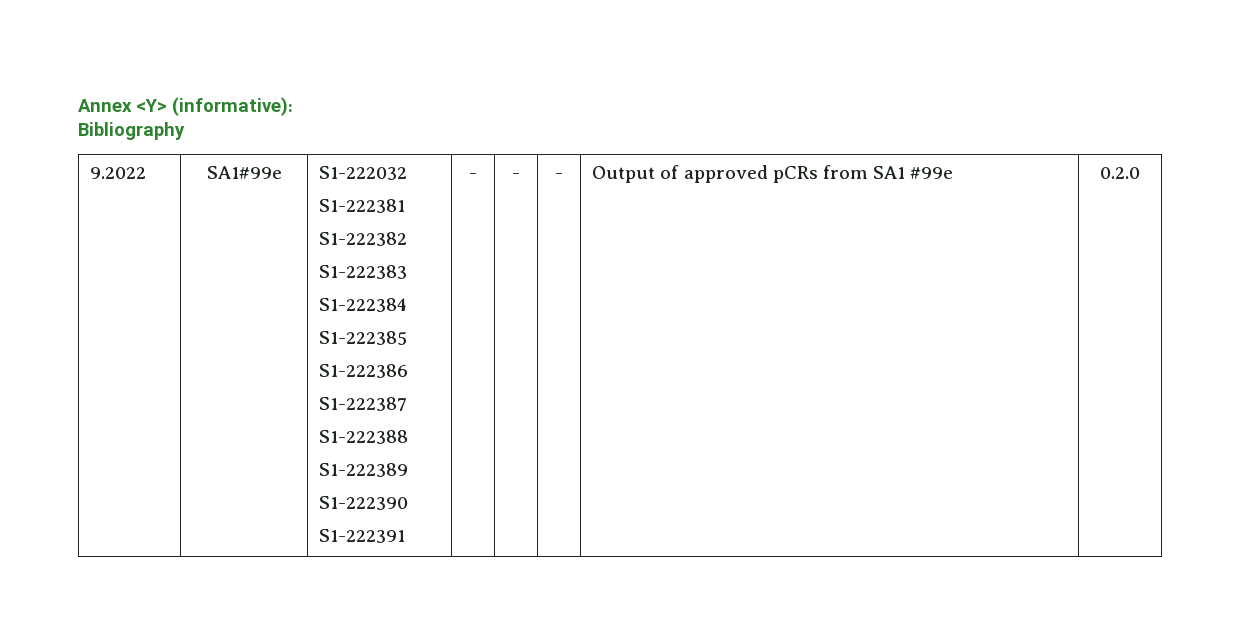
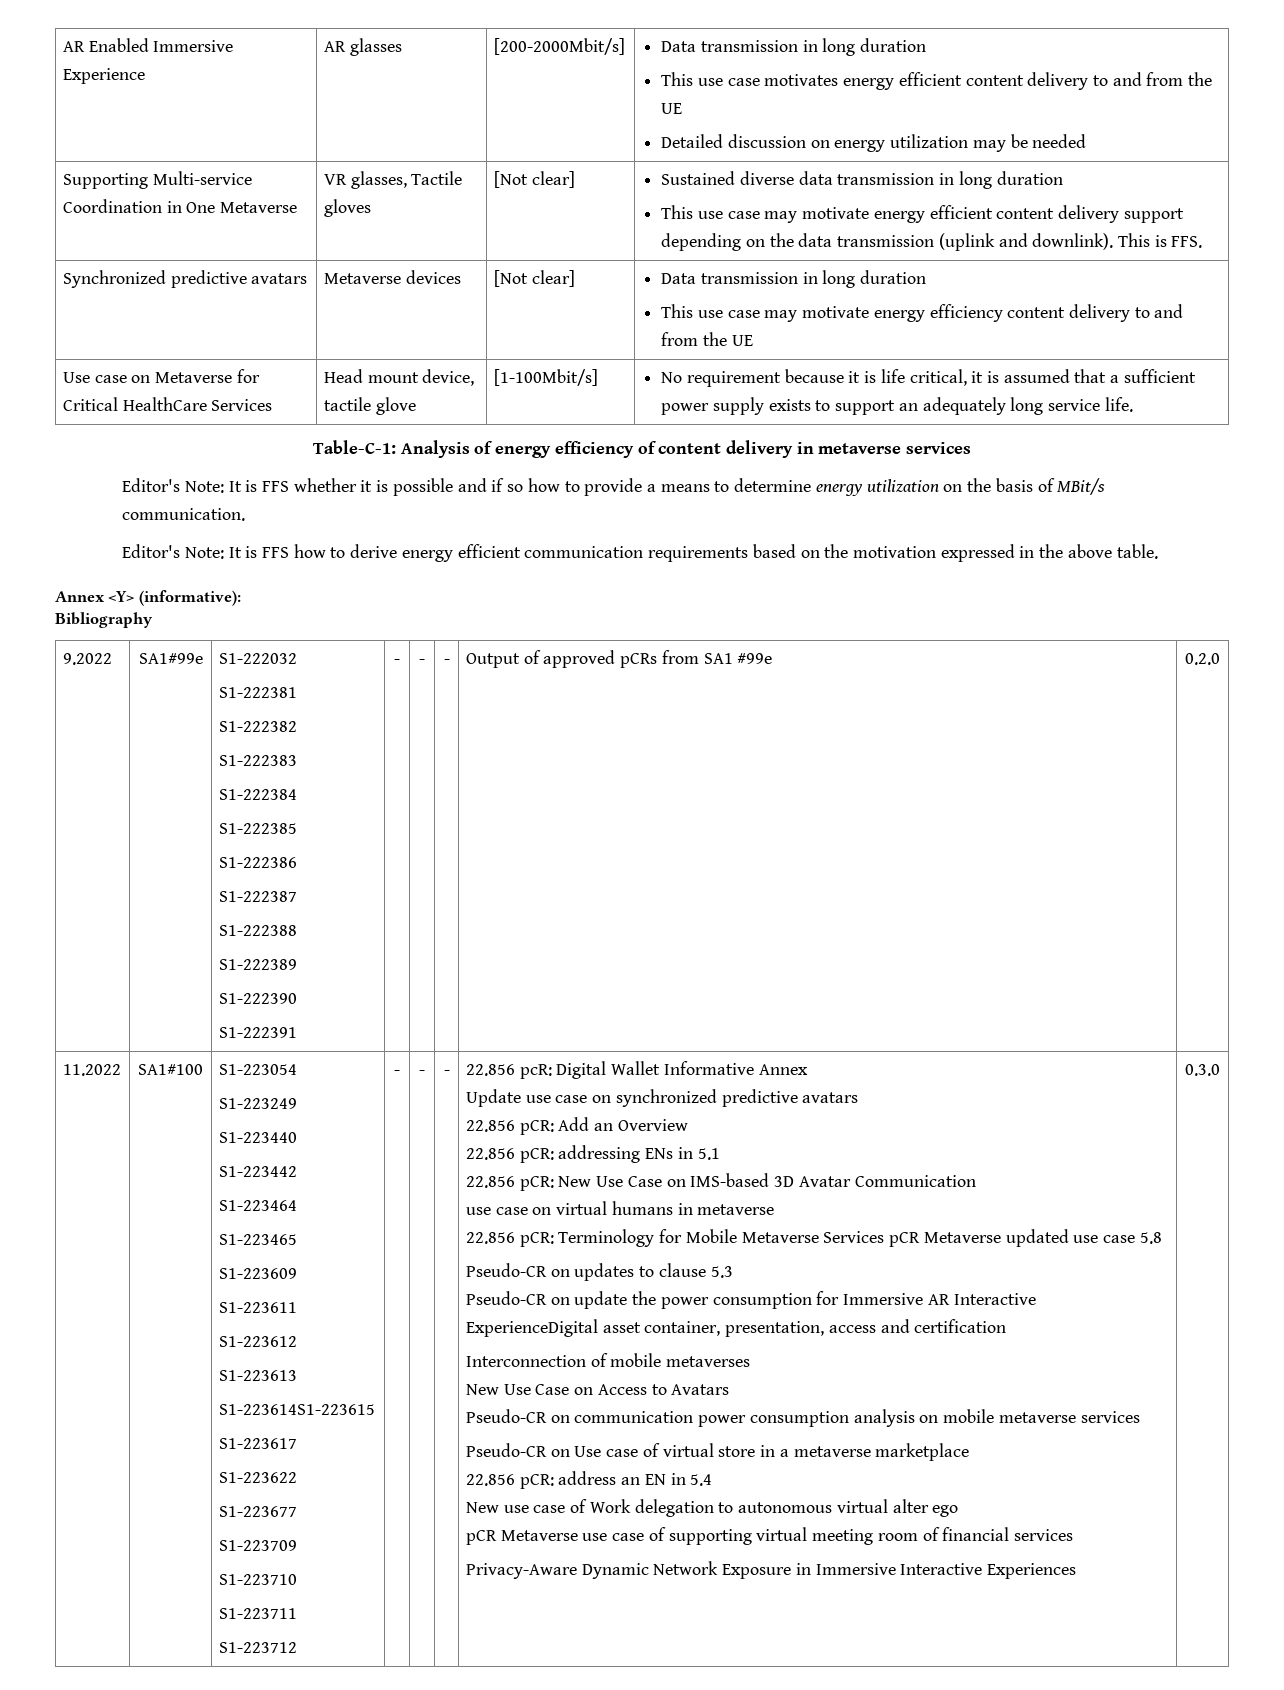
+ AR Enabled Immersive Experience | AR glasses | [200-2000Mbit/s] | Data transmission in long duration
+ This use case motivates energy efficient content delivery to and from the UE
+ Detailed discussion on energy utilization may be needed
+ Supporting Multi-service Coordination in One Metaverse | VR glasses, Tactile gloves | [Not clear] | Sustained diverse data transmission in long duration
+ This use case may motivate energy efficient content delivery support depending on the data transmission (uplink and downlink). This is FFS.
+ Synchronized predictive avatars | Metaverse devices | [Not clear] | Data transmission in long duration
+ This use case may motivate energy efficiency content delivery to and from the UE
+ Use case on Metaverse for Critical HealthCare Services | Head mount device, tactile glove | [1-100Mbit/s] | No requirement because it is life critical, it is assumed that a sufficient power supply exists to support an adequately long service life.
+ Table-C-1: Analysis of energy efficiency of content delivery in metaverse services
+ Editor's Note: It is FFS whether it is possible and if so how to provide a means to determine energy utilization on the basis of MBit/s communication.
+ Editor's Note: It is FFS how to derive energy efficient communication requirements based on the motivation expressed in the above table.
+ 11.2022 | SA1#100 | S1-223054
+ S1-223249
+ S1-223440
+ S1-223442
+ S1-223464
+ S1-223465
+ S1-223609
+ S1-223611
+ S1-223612
+ S1-223613
+ S1-223614S1-223615
+ S1-223617
+ S1-223622
+ S1-223677
+ S1-223709
+ S1-223710
+ S1-223711
+ S1-223712 | - | - | - | 22.856 pcR: Digital Wallet Informative Annex
+ Update use case on synchronized predictive avatars
+ 22.856 pCR: Add an Overview
+ 22.856 pCR: addressing ENs in 5.1
+ 22.856 pCR: New Use Case on IMS-based 3D Avatar Communication
+ use case on virtual humans in metaverse
+ 22.856 pCR: Terminology for Mobile Metaverse Services pCR Metaverse updated use case 5.8
+ Pseudo-CR on updates to clause 5.3
+ Pseudo-CR on update the power consumption for Immersive AR Interactive ExperienceDigital asset container, presentation, access and certification
+ Interconnection of mobile metaverses
+ New Use Case on Access to Avatars
+ Pseudo-CR on communication power consumption analysis on mobile metaverse services
+ Pseudo-CR on Use case of virtual store in a metaverse marketplace
+ 22.856 pCR: address an EN in 5.4
+ New use case of Work delegation to autonomous virtual alter ego
+ pCR Metaverse use case of supporting virtual meeting room of financial services
+ Privacy-Aware Dynamic Network Exposure in Immersive Interactive Experiences | 0.3.0

